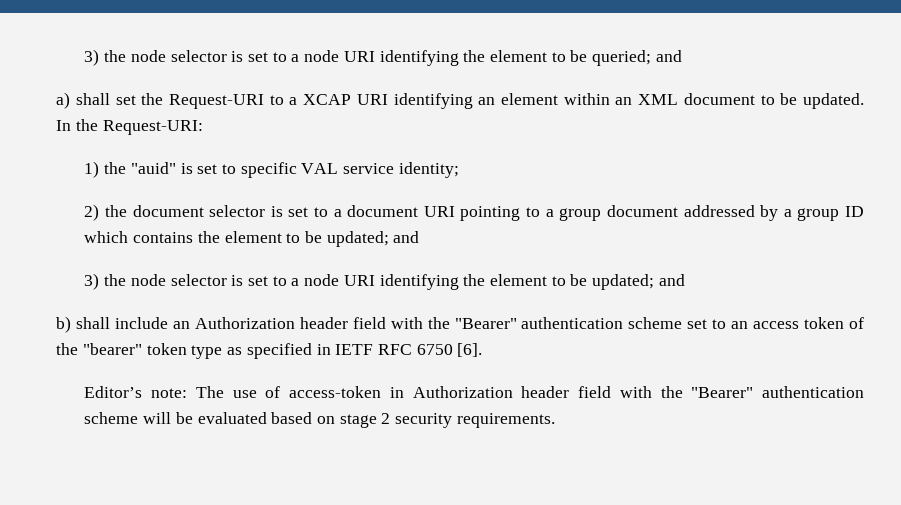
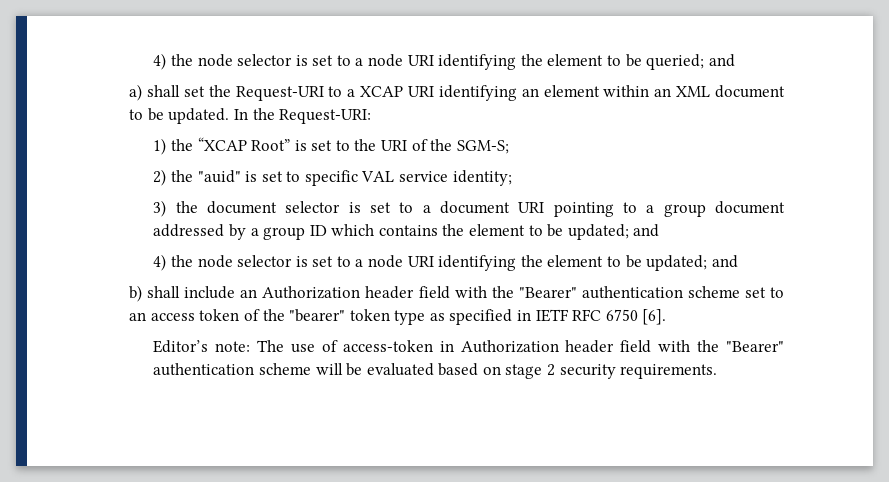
- 3) the node selector is set to a node URI identifying the element to be queried; and
+ 4) the node selector is set to a node URI identifying the element to be queried; and
- 1) the "auid" is set to specific VAL service identity;
+ 1) the “XCAP Root” is set to the URI of the SGM-S;
+ 2) the "auid" is set to specific VAL service identity;
- 2) the document selector is set to a document URI pointing to a group document addressed by a group ID which contains the element to be updated; and
+ 3) the document selector is set to a document URI pointing to a group document addressed by a group ID which contains the element to be updated; and
- 3) the node selector is set to a node URI identifying the element to be updated; and
+ 4) the node selector is set to a node URI identifying the element to be updated; and

